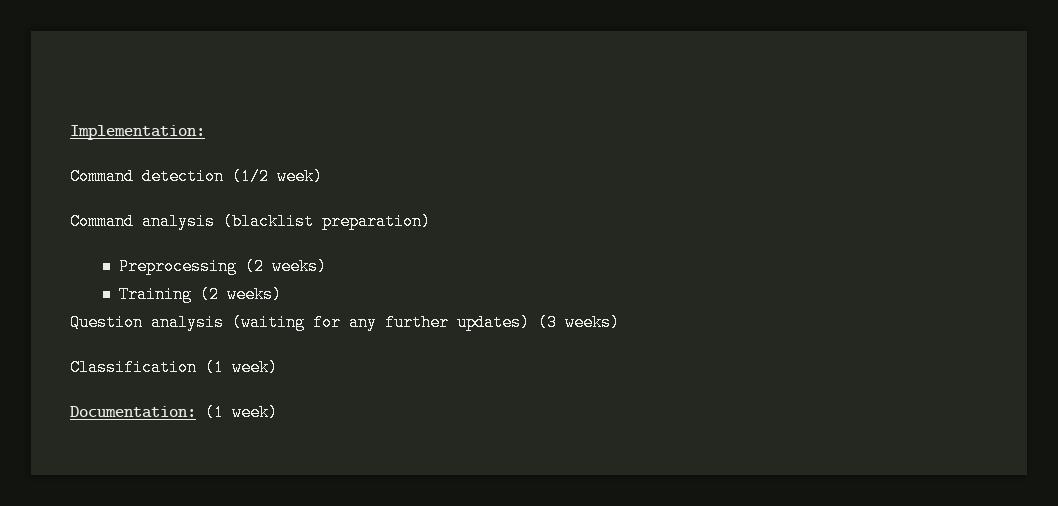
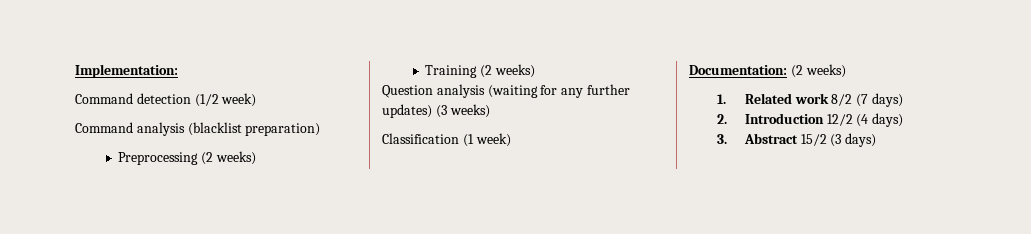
- Documentation: (1 week)
+ Documentation: (2 weeks)
+ 1. Related work 8/2 (7 days)
+ 2. Introduction 12/2 (4 days)
+ 3. Abstract 15/2 (3 days)

